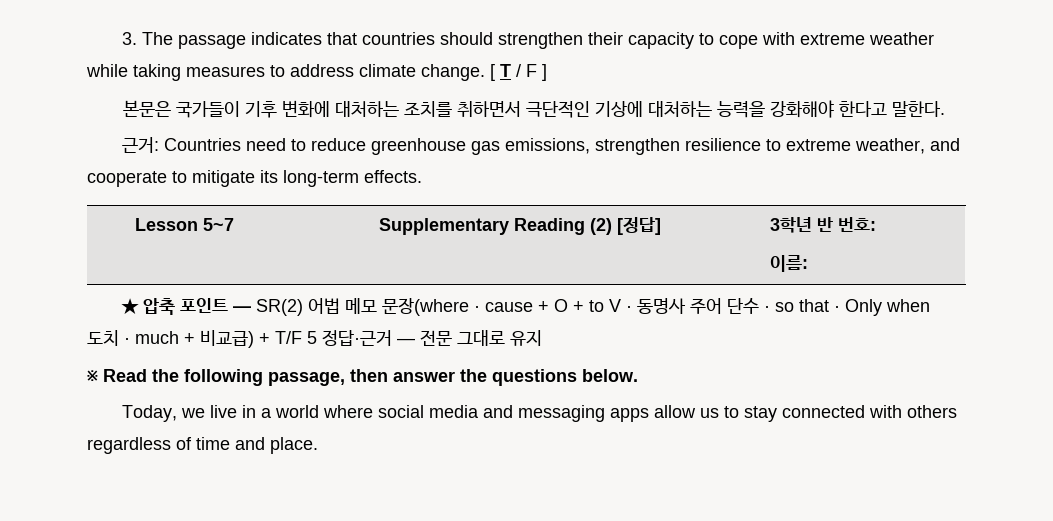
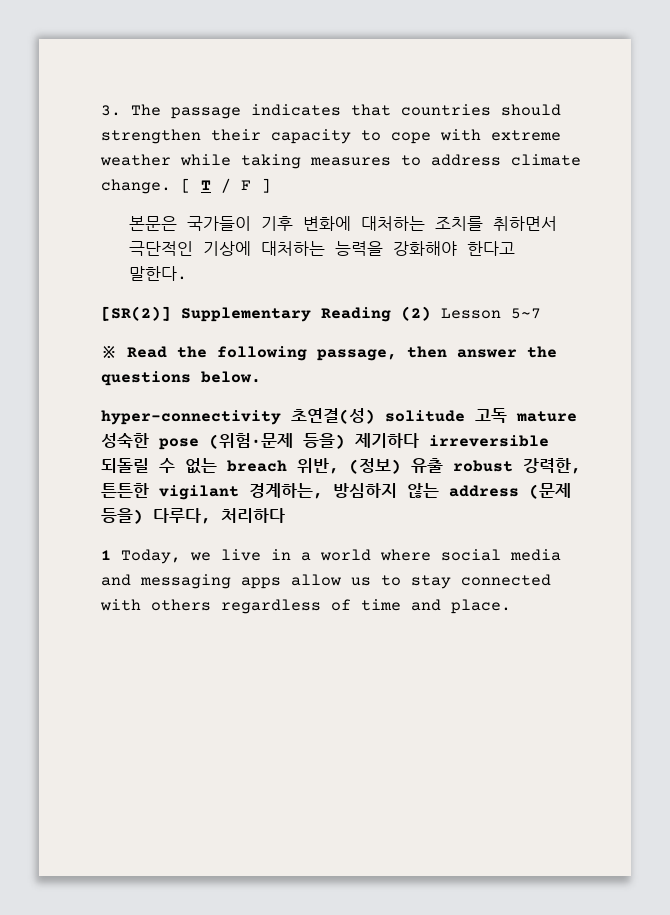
- 근거: Countries need to reduce greenhouse gas emissions, strengthen resilience to extreme weather, and cooperate to mitigate its long-term effects.
- Lesson 5~7 | Supplementary Reading (2) [정답] | 3학년 반 번호:
- 이름:
- ★ 압축 포인트 — SR(2) 어법 메모 문장(where · cause + O + to V · 동명사 주어 단수 · so that · Only when 도치 · much + 비교급) + T/F 5 정답·근거 — 전문 그대로 유지
+ [SR(2)] Supplementary Reading (2) Lesson 5~7
- Today, we live in a world where social media and messaging apps allow us to stay connected with others regardless of time and place.
+ hyper-connectivity 초연결(성) solitude 고독 mature 성숙한 pose (위험·문제 등을) 제기하다 irreversible 되돌릴 수 없는 breach 위반, (정보) 유출 robust 강력한, 튼튼한 vigilant 경계하는, 방심하지 않는 address (문제 등을) 다루다, 처리하다
+ 1 Today, we live in a world where social media and messaging apps allow us to stay connected with others regardless of time and place.

